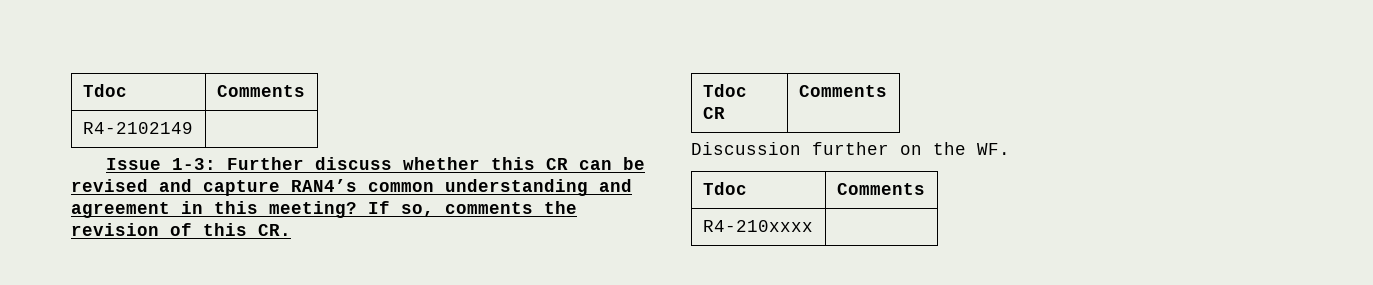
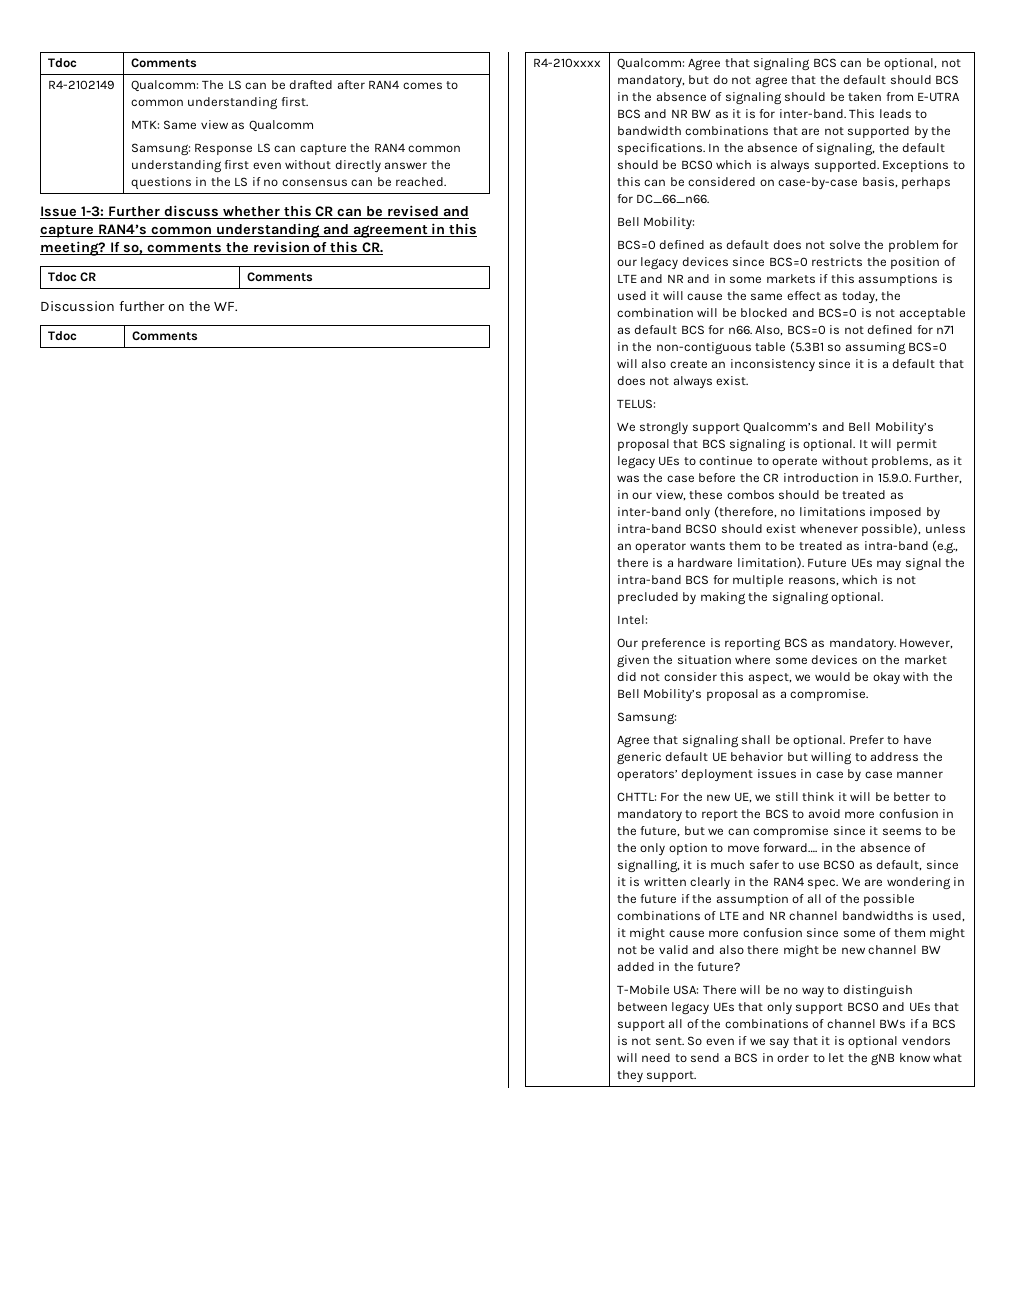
+ Qualcomm: The LS can be drafted after RAN4 comes to common understanding first.
+ MTK: Same view as Qualcomm
+ Samsung: Response LS can capture the RAN4 common understanding first even without directly answer the questions in the LS if no consensus can be reached.
+ Qualcomm: Agree that signaling BCS can be optional, not mandatory, but do not agree that the default should BCS in the absence of signaling should be taken from E-UTRA BCS and NR BW as it is for inter-band. This leads to bandwidth combinations that are not supported by the specifications. In the absence of signaling, the default should be BCS0 which is always supported. Exceptions to this can be considered on case-by-case basis, perhaps for DC_66_n66.
+ Bell Mobility:
+ BCS=0 defined as default does not solve the problem for our legacy devices since BCS=0 restricts the position of LTE and NR and in some markets if this assumptions is used it will cause the same effect as today, the combination will be blocked and BCS=0 is not acceptable as default BCS for n66. Also, BCS=0 is not defined for n71 in the non-contiguous table (5.3B1 so assuming BCS=0 will also create an inconsistency since it is a default that does not always exist.
+ TELUS:
+ We strongly support Qualcomm’s and Bell Mobility’s proposal that BCS signaling is optional. It will permit legacy UEs to continue to operate without problems, as it was the case before the CR introduction in 15.9.0. Further, in our view, these combos should be treated as inter-band only (therefore, no limitations imposed by intra-band BCS0 should exist whenever possible), unless an operator wants them to be treated as intra-band (e.g., there is a hardware limitation). Future UEs may signal the intra-band BCS for multiple reasons, which is not precluded by making the signaling optional.
+ Intel:
+ Our preference is reporting BCS as mandatory. However, given the situation where some devices on the market did not consider this aspect, we would be okay with the Bell Mobility’s proposal as a compromise.
+ Samsung:
+ Agree that signaling shall be optional. Prefer to have generic default UE behavior but willing to address the operators’ deployment issues in case by case manner
+ CHTTL: For the new UE, we still think it will be better to mandatory to report the BCS to avoid more confusion in the future, but we can compromise since it seems to be the only option to move forward…. in the absence of signalling, it is much safer to use BCS0 as default, since it is written clearly in the RAN4 spec. We are wondering in the future if the assumption of all of the possible combinations of LTE and NR channel bandwidths is used, it might cause more confusion since some of them might not be valid and also there might be new channel BW added in the future?
+ T-Mobile USA: There will be no way to distinguish between legacy UEs that only support BCS0 and UEs that support all of the combinations of channel BWs if a BCS is not sent. So even if we say that it is optional vendors will need to send a BCS in order to let the gNB know what they support.

